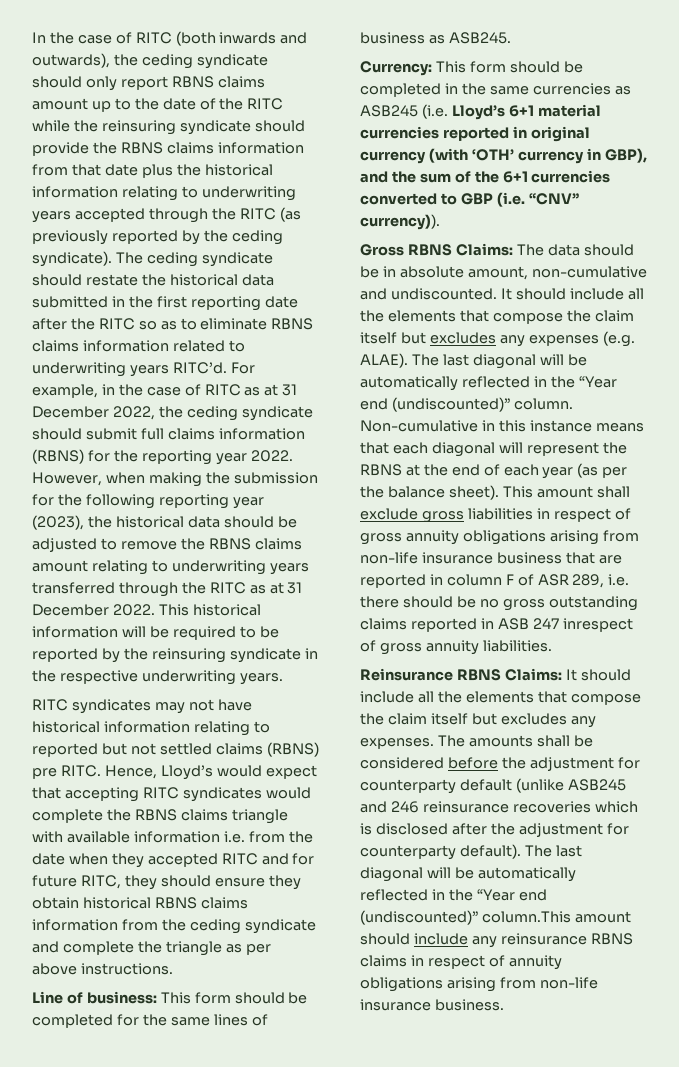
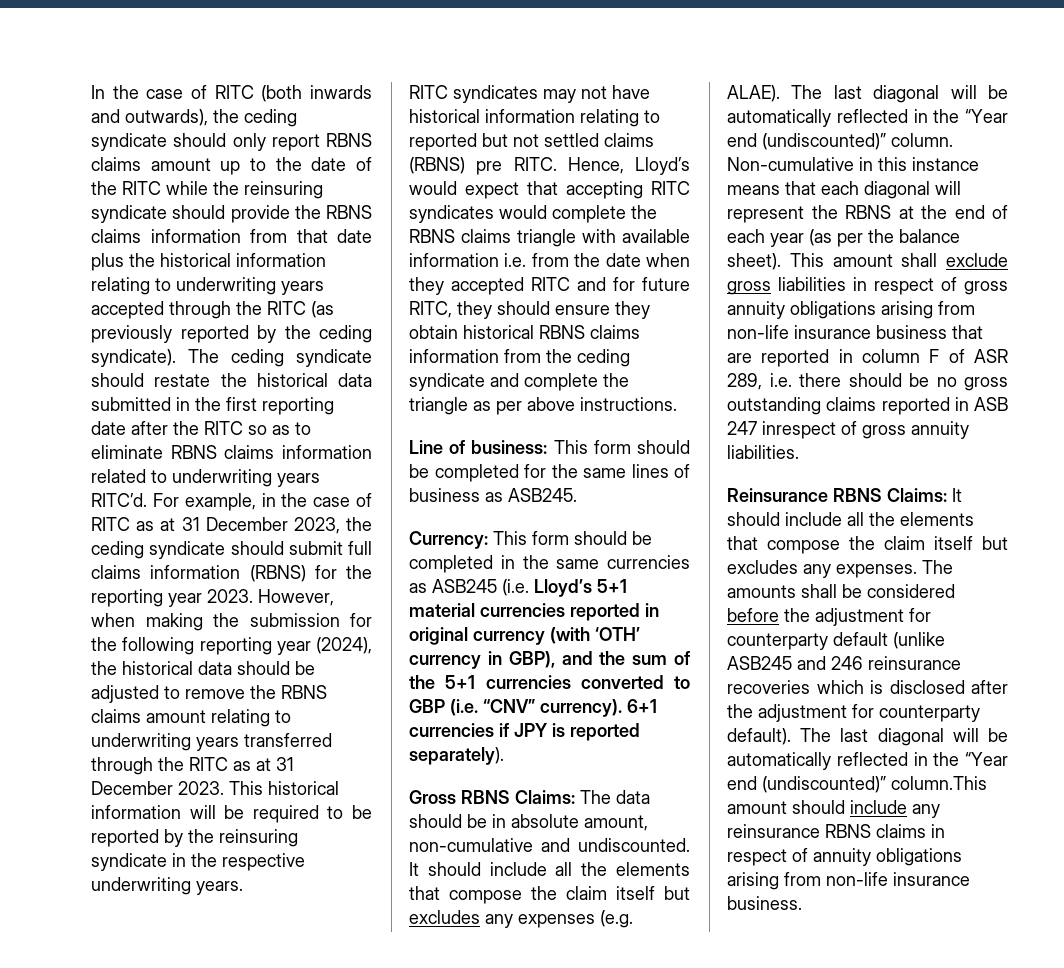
- For example, in the case of RITC as at 31 December 2022, the ceding syndicate should submit full claims information (RBNS) for the reporting year 2022.
+ For example, in the case of RITC as at 31 December 2023, the ceding syndicate should submit full claims information (RBNS) for the reporting year 2023.
- However, when making the submission for the following reporting year (2023), the historical data should be adjusted to remove the RBNS claims amount relating to underwriting years transferred through the RITC as at 31 December 2022.
+ However, when making the submission for the following reporting year (2024), the historical data should be adjusted to remove the RBNS claims amount relating to underwriting years transferred through the RITC as at 31 December 2023.
- Currency: This form should be completed in the same currencies as ASB245 (i.e. Lloyd’s 6+1 material currencies reported in original currency (with ‘OTH’ currency in GBP), and the sum of the 6+1 currencies converted to GBP (i.e. “CNV” currency)).
+ Currency: This form should be completed in the same currencies as ASB245 (i.e. Lloyd’s 5+1 material currencies reported in original currency (with ‘OTH’ currency in GBP), and the sum of the 5+1 currencies converted to GBP (i.e. “CNV” currency). 6+1 currencies if JPY is reported separately).

